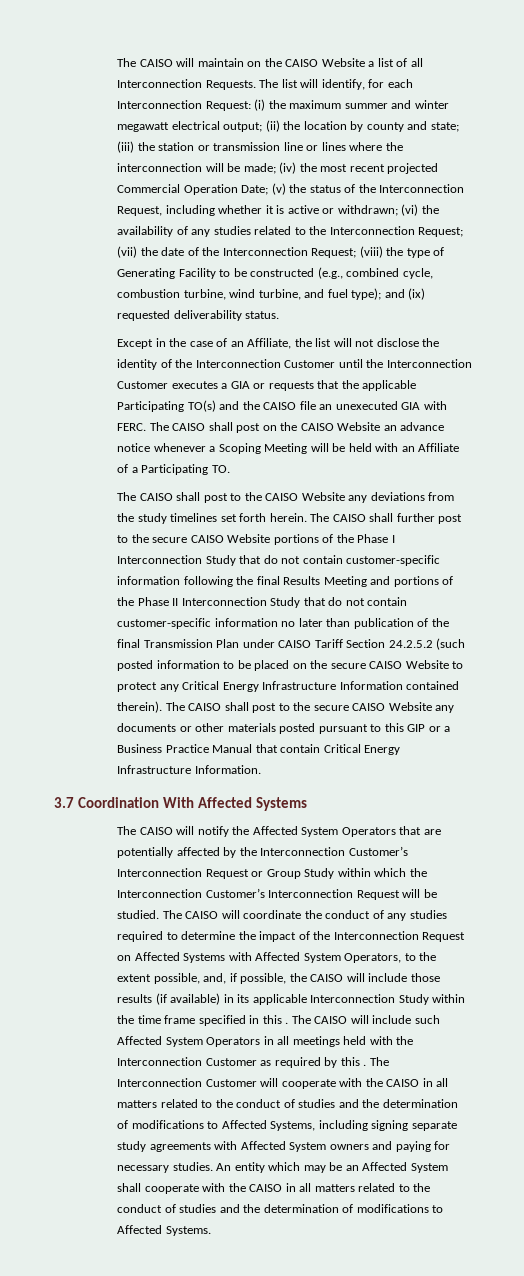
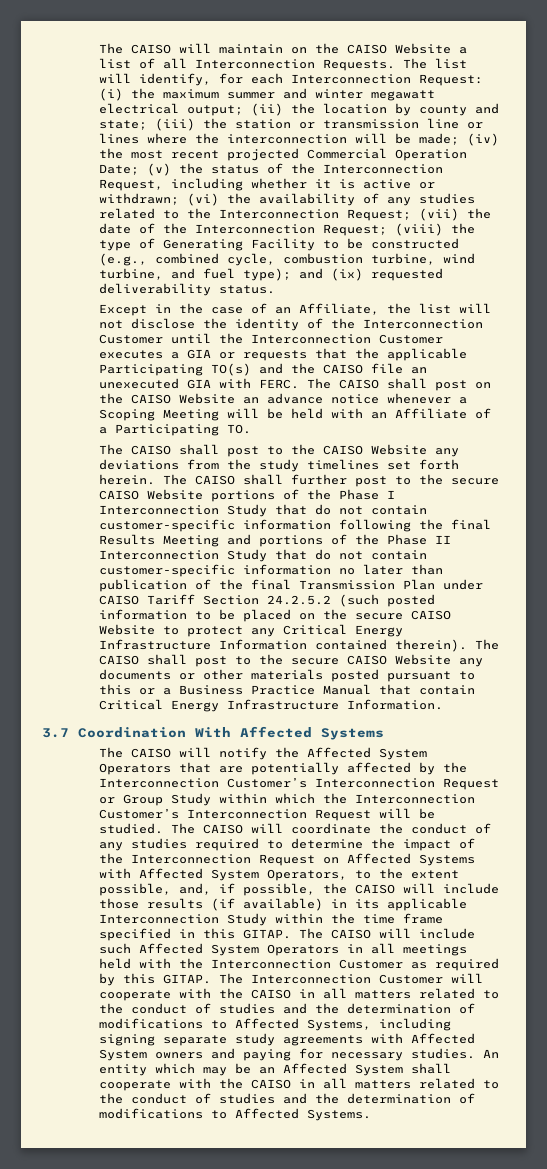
- The CAISO shall post to the secure CAISO Website any documents or other materials posted pursuant to this GIP or a Business Practice Manual that contain Critical Energy Infrastructure Information.
+ The CAISO shall post to the secure CAISO Website any documents or other materials posted pursuant to this or a Business Practice Manual that contain Critical Energy Infrastructure Information.
- The CAISO will coordinate the conduct of any studies required to determine the impact of the Interconnection Request on Affected Systems with Affected System Operators, to the extent possible, and, if possible, the CAISO will include those results (if available) in its applicable Interconnection Study within the time frame specified in this .
+ The CAISO will coordinate the conduct of any studies required to determine the impact of the Interconnection Request on Affected Systems with Affected System Operators, to the extent possible, and, if possible, the CAISO will include those results (if available) in its applicable Interconnection Study within the time frame specified in this GITAP.
- The CAISO will include such Affected System Operators in all meetings held with the Interconnection Customer as required by this .
+ The CAISO will include such Affected System Operators in all meetings held with the Interconnection Customer as required by this GITAP.

